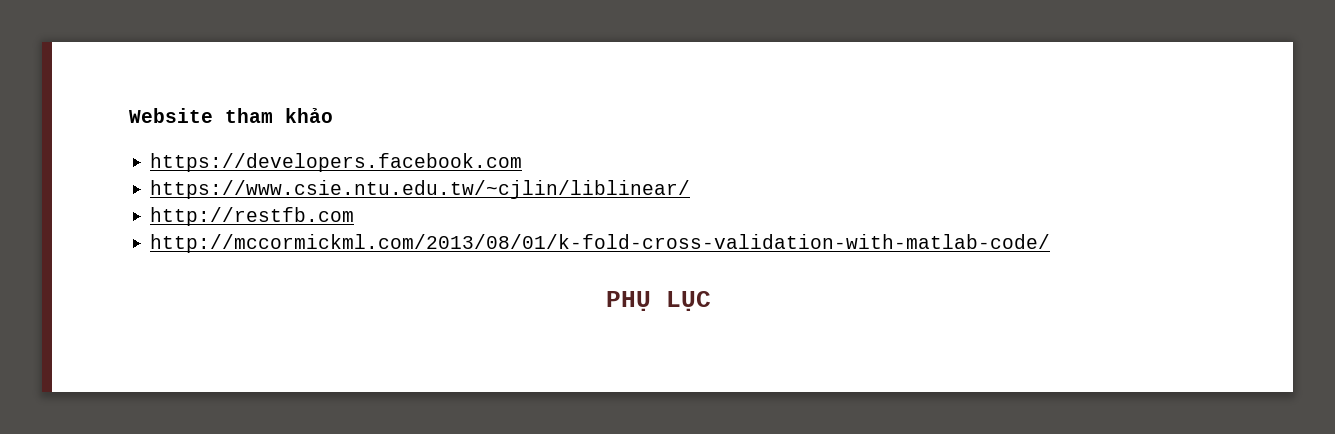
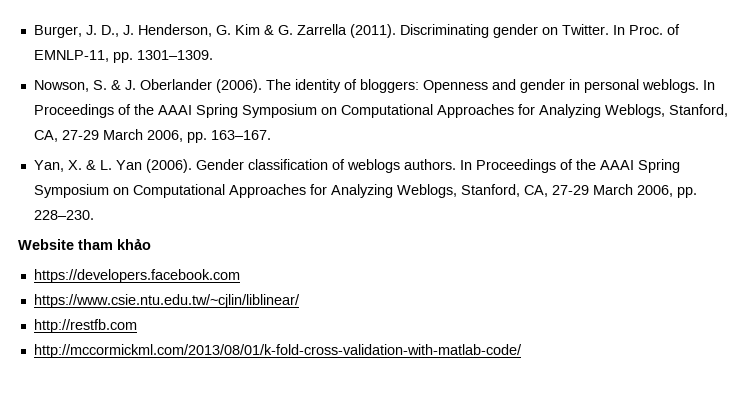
+ Burger, J. D., J. Henderson, G. Kim & G. Zarrella (2011). Discriminating gender on Twitter. In Proc. of EMNLP-11, pp. 1301–1309.
+ Nowson, S. & J. Oberlander (2006). The identity of bloggers: Openness and gender in personal weblogs. In Proceedings of the AAAI Spring Symposium on Computational Approaches for Analyzing Weblogs, Stanford, CA, 27-29 March 2006, pp. 163–167.
+ Yan, X. & L. Yan (2006). Gender classification of weblogs authors. In Proceedings of the AAAI Spring Symposium on Computational Approaches for Analyzing Weblogs, Stanford, CA, 27-29 March 2006, pp. 228–230.
- PHỤ LỤC

